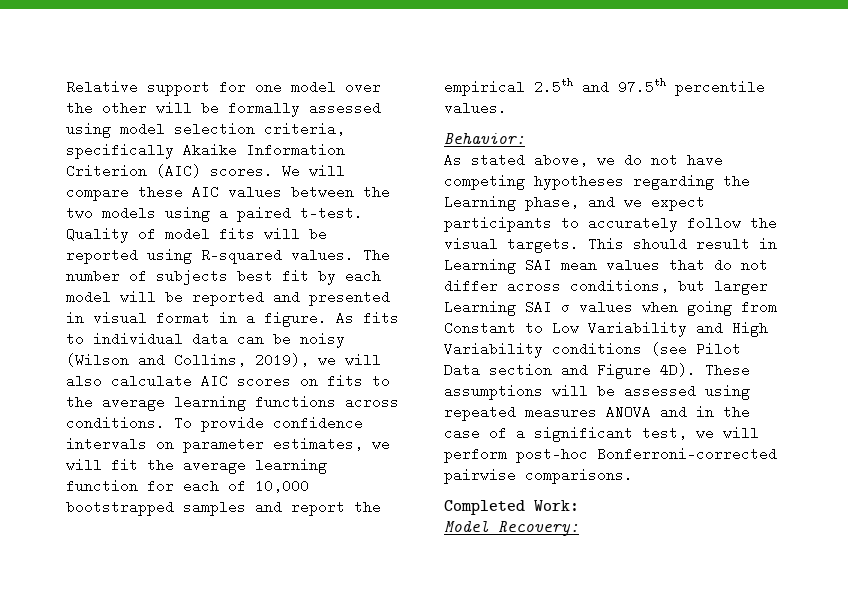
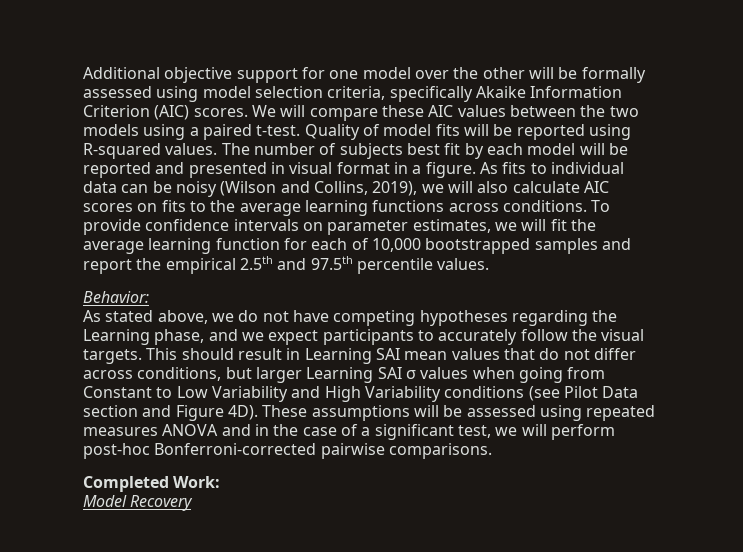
- Relative support for one model over the other will be formally assessed using model selection criteria, specifically Akaike Information Criterion (AIC) scores.
+ Additional objective support for one model over the other will be formally assessed using model selection criteria, specifically Akaike Information Criterion (AIC) scores.
- Model Recovery:
+ Model Recovery

